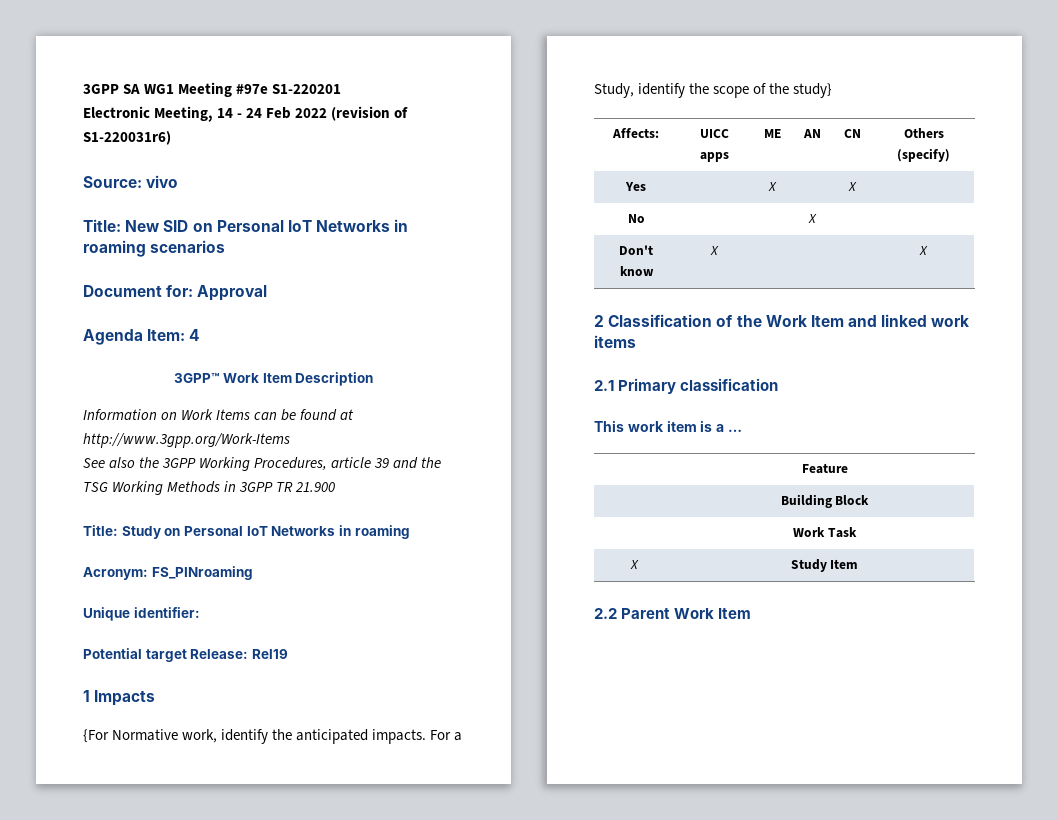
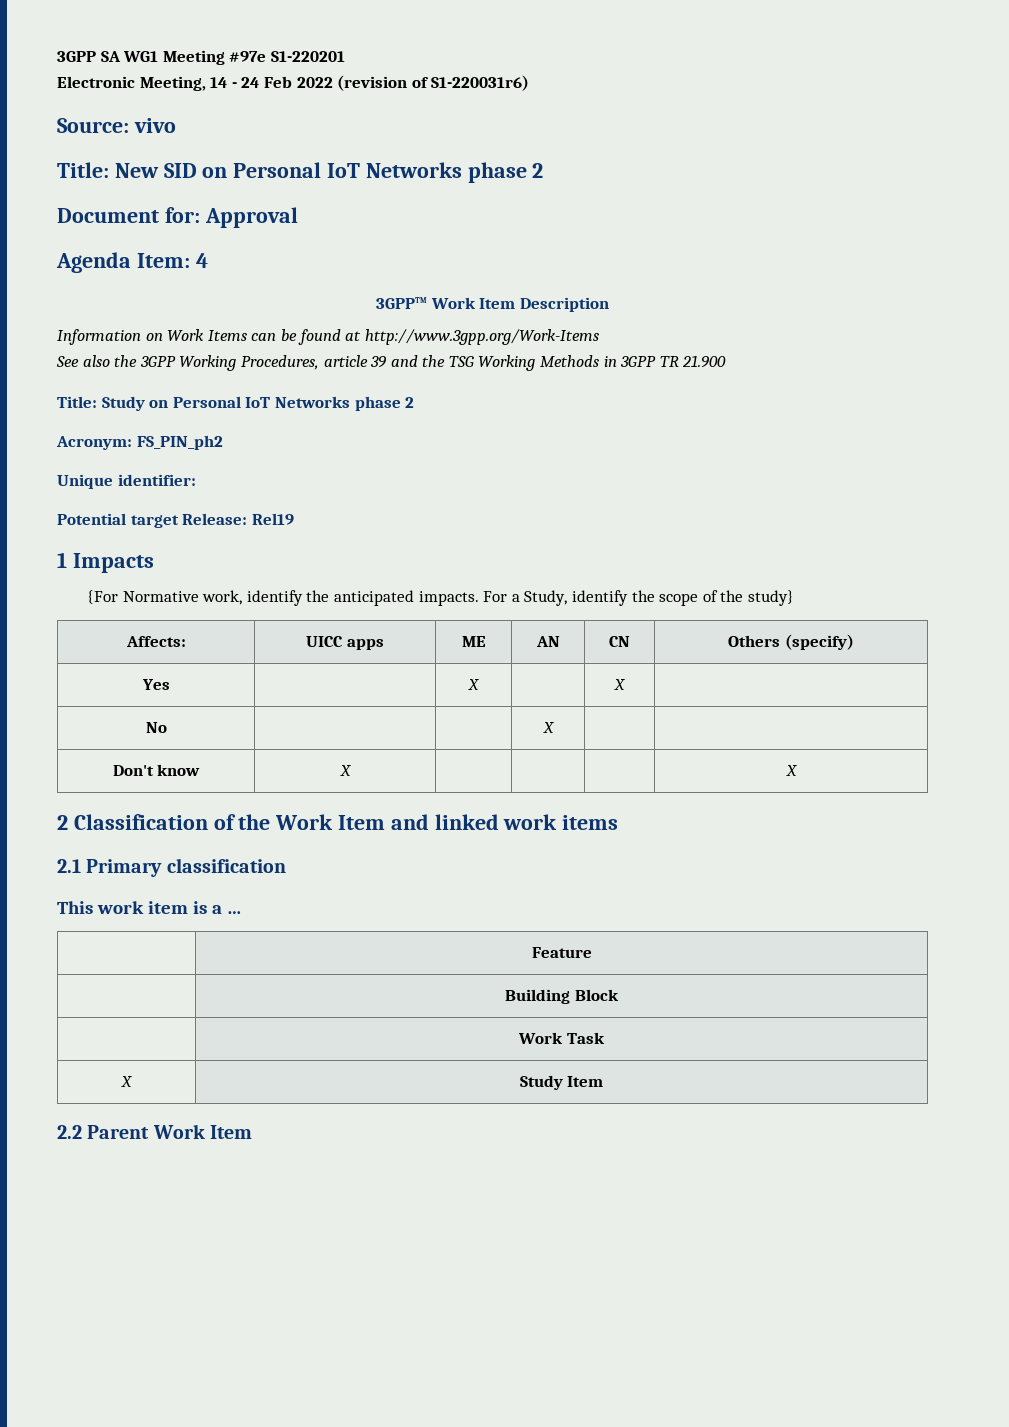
- Title: New SID on Personal IoT Networks in roaming scenarios
+ Title: New SID on Personal IoT Networks phase 2
- Title: Study on Personal IoT Networks in roaming
+ Title: Study on Personal IoT Networks phase 2
- Acronym: FS_PINroaming
+ Acronym: FS_PIN_ph2

